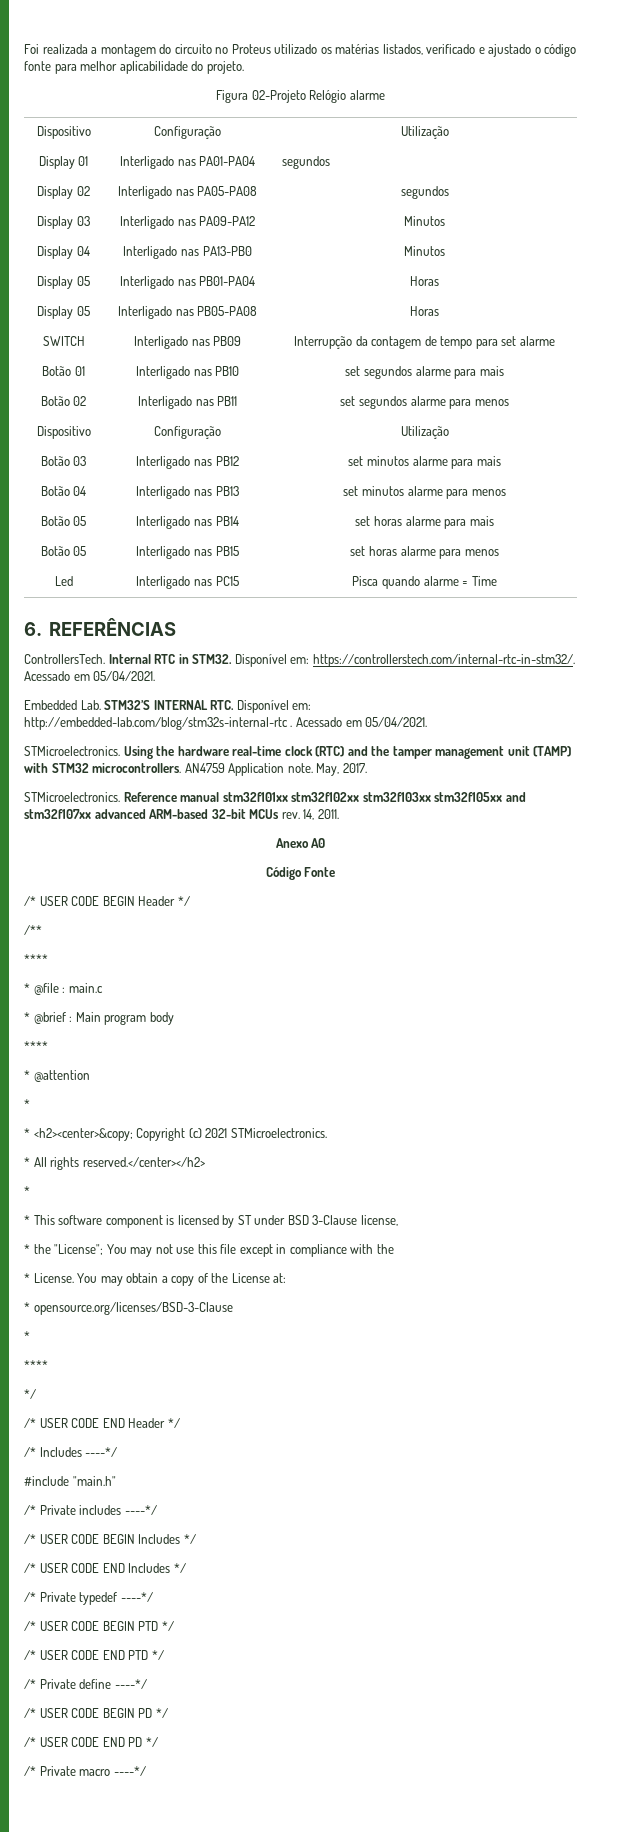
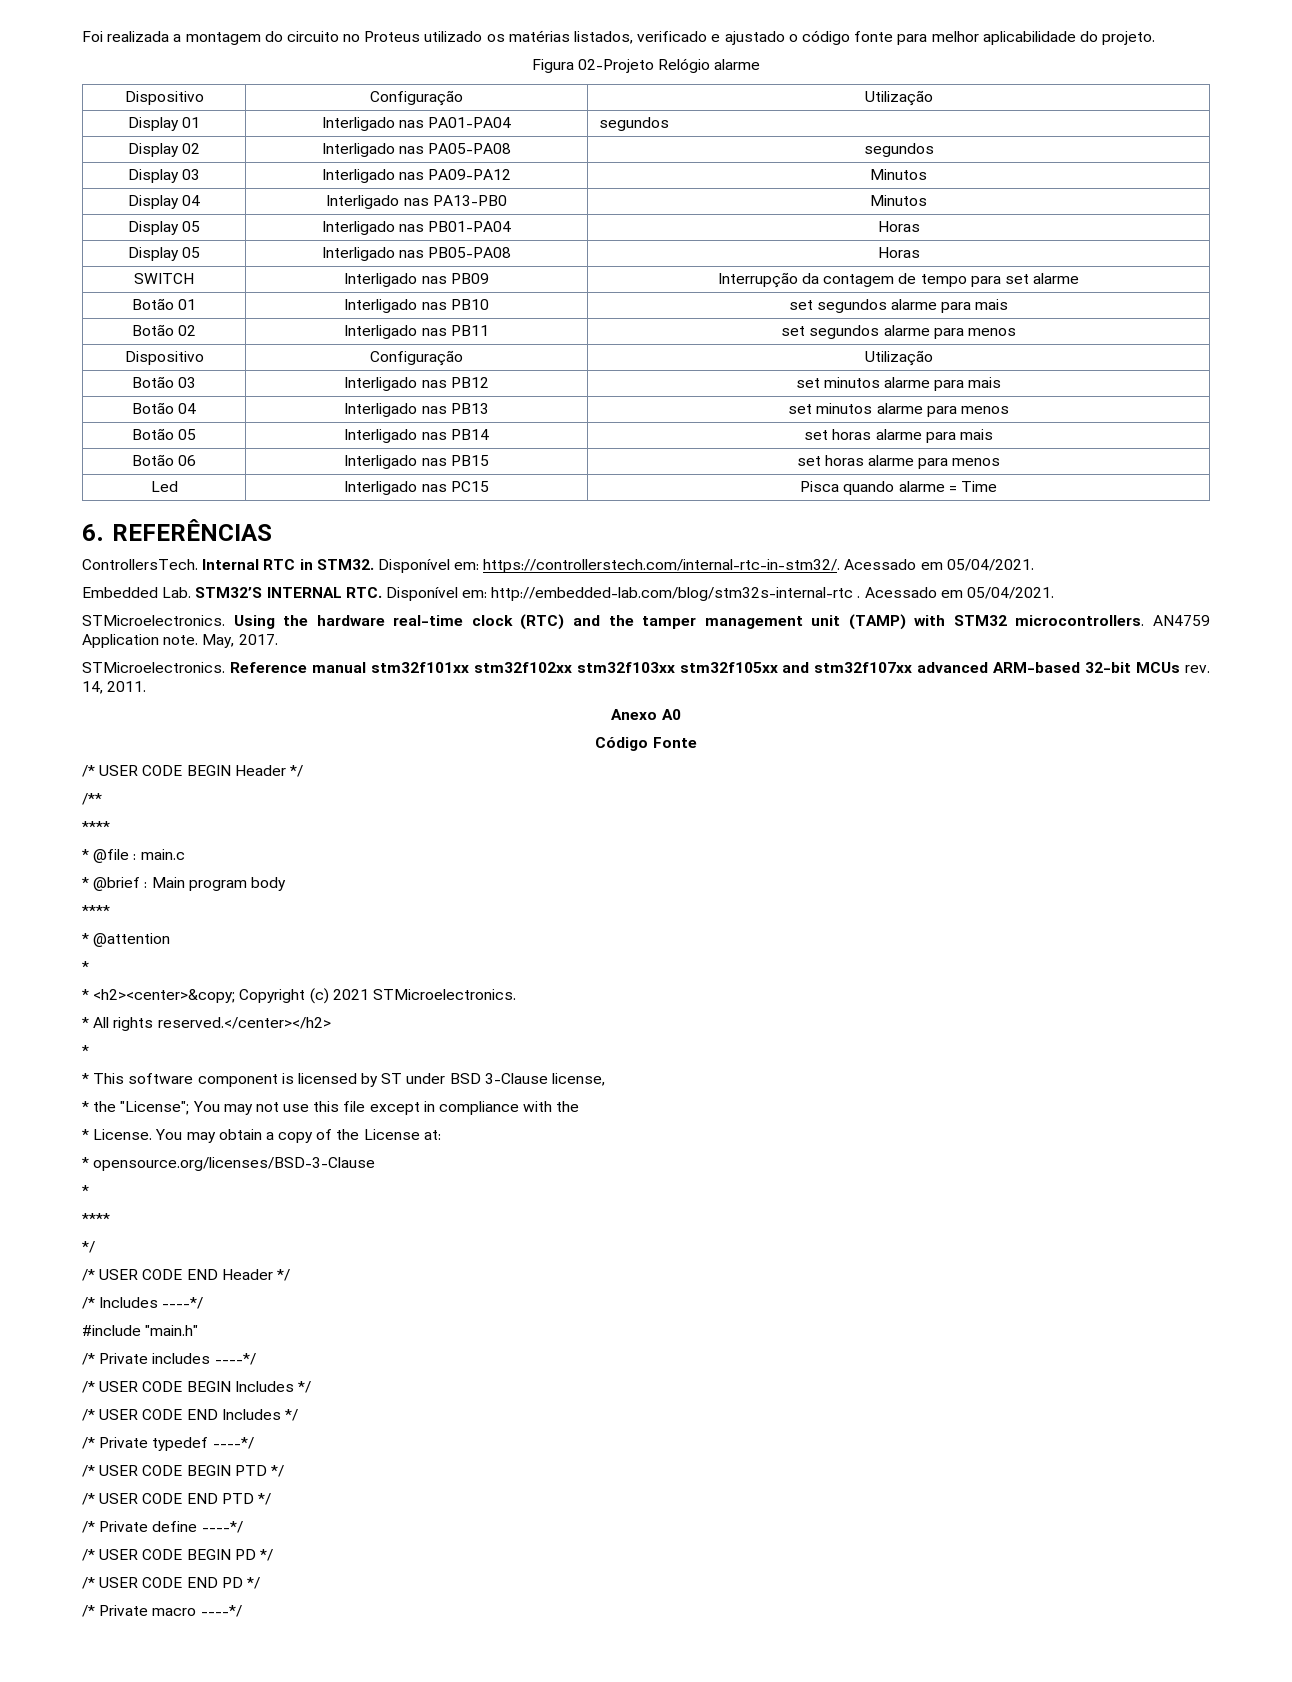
- Botão 05 | Interligado nas PB15 | set horas alarme para menos
+ Botão 06 | Interligado nas PB15 | set horas alarme para menos

